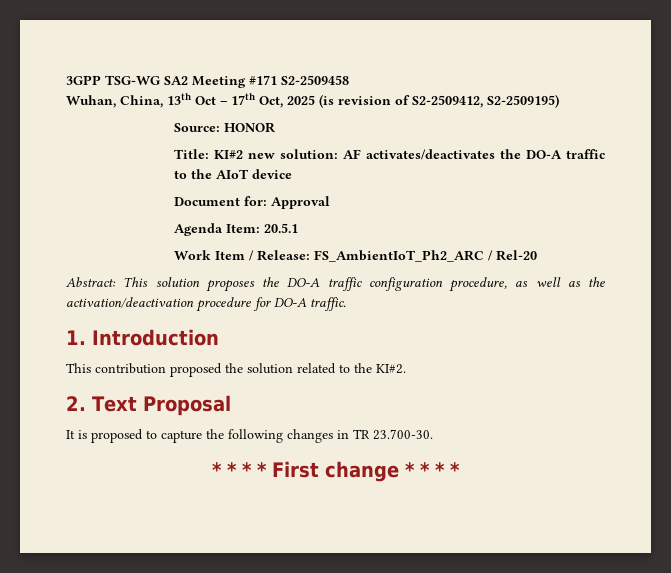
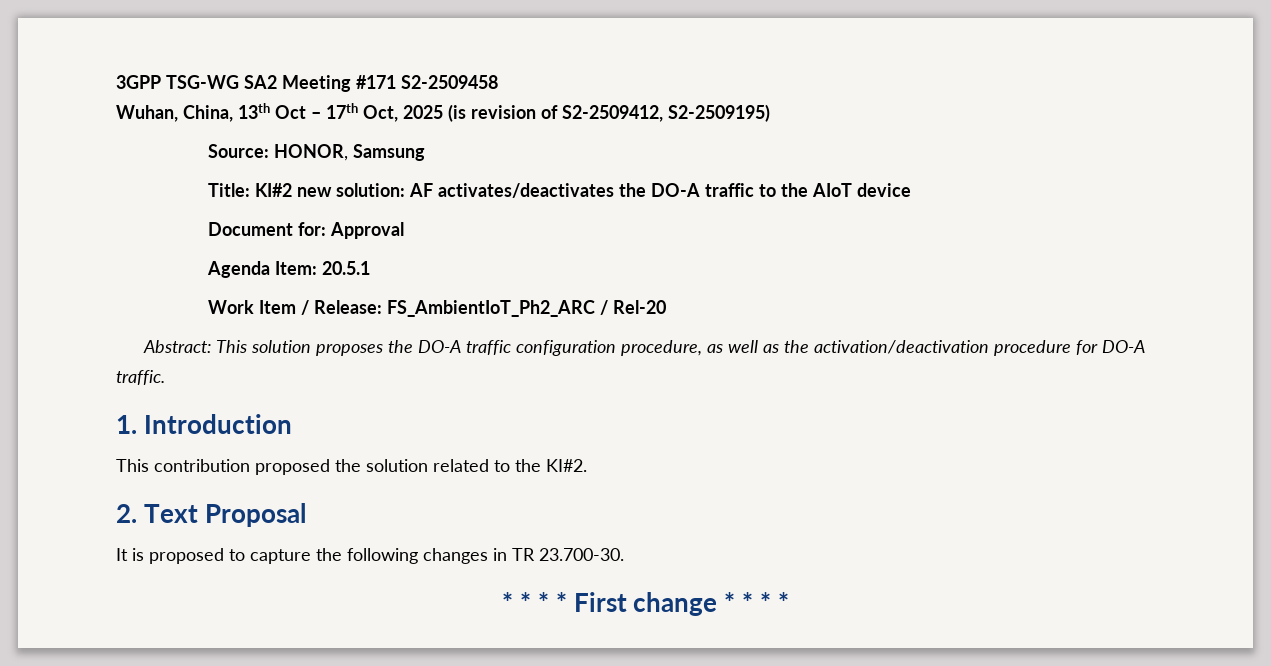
- Source: HONOR
+ Source: HONOR, Samsung

